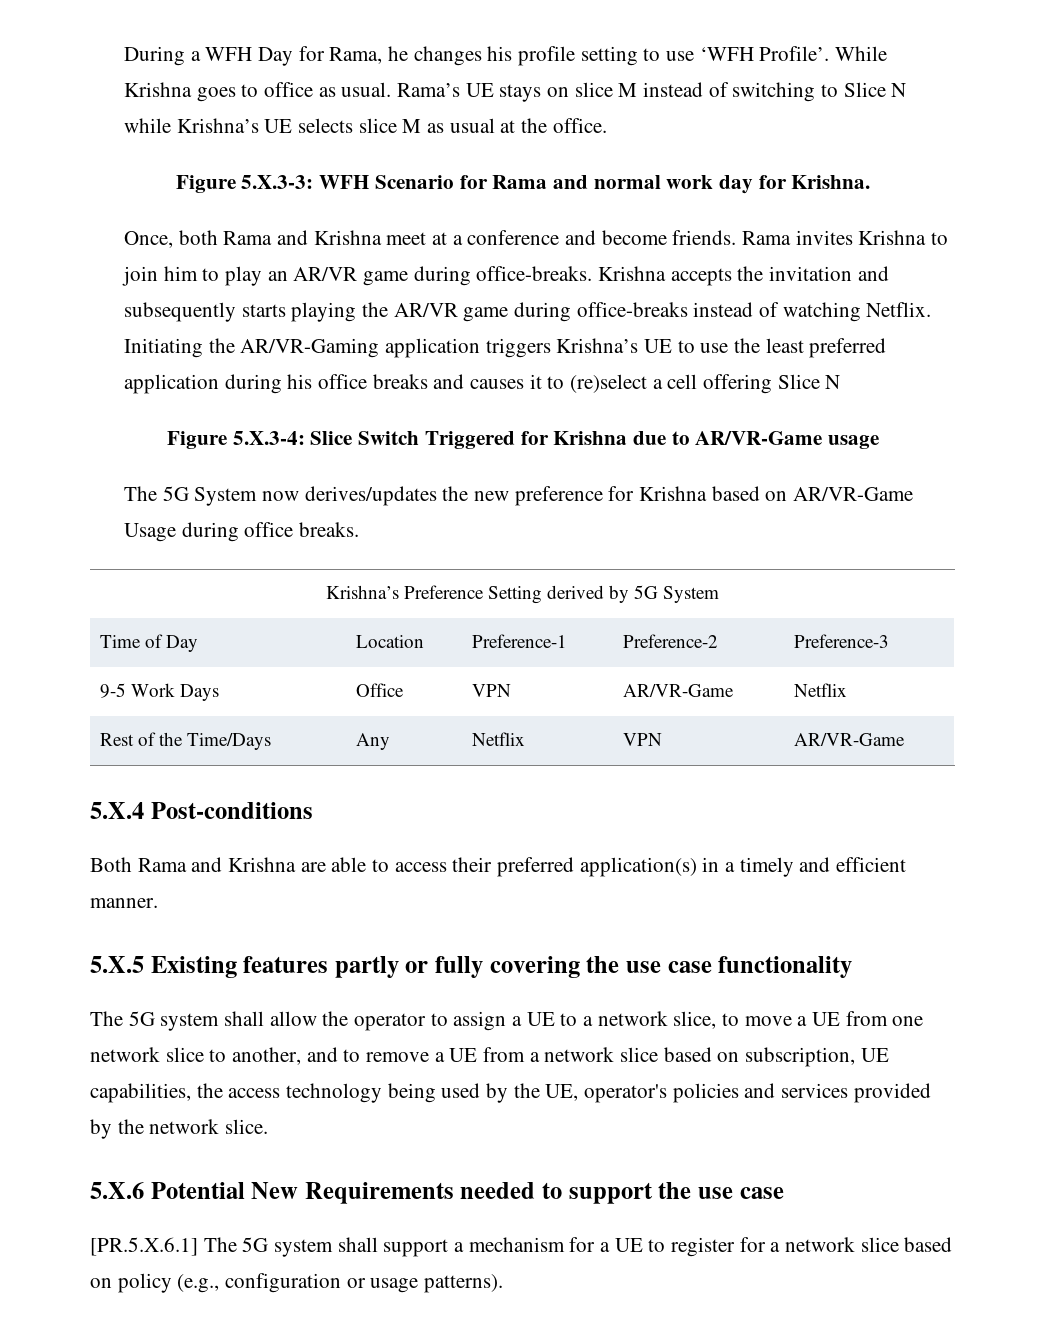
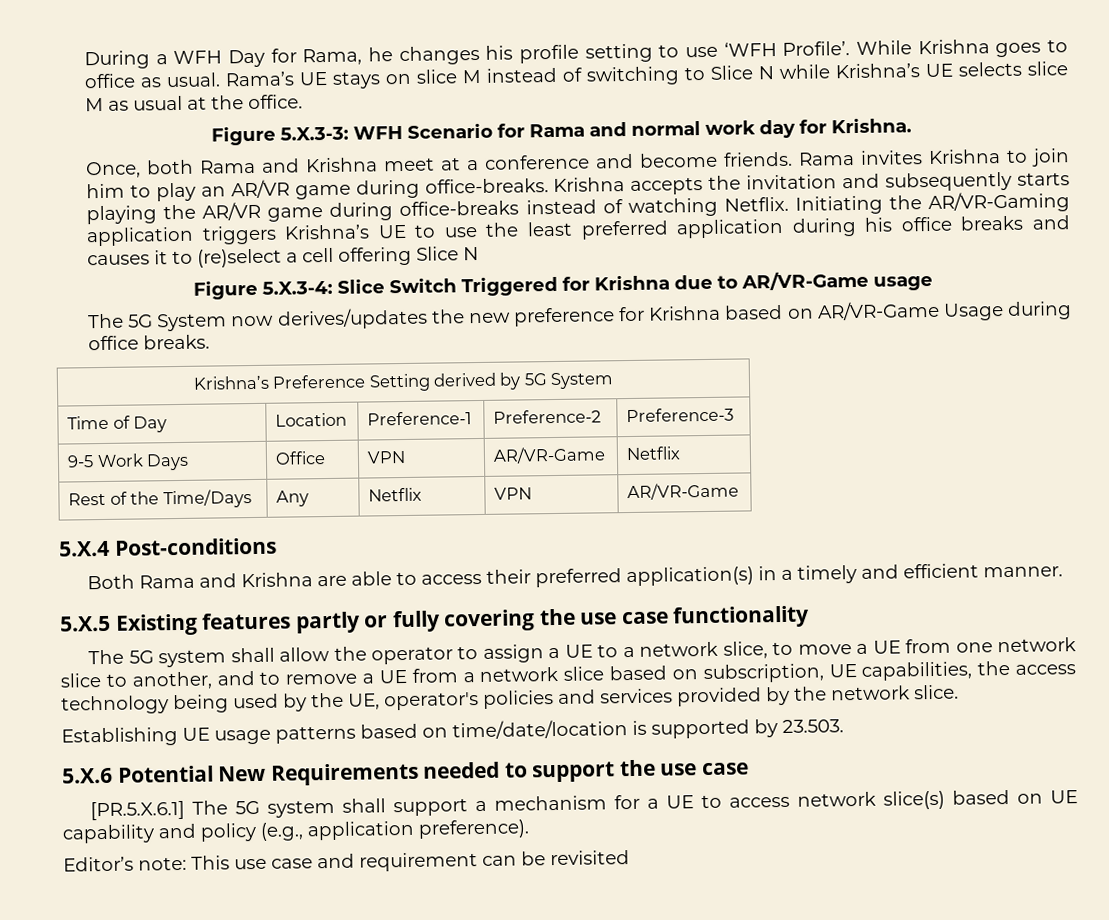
+ Establishing UE usage patterns based on time/date/location is supported by 23.503.
- [PR.5.X.6.1] The 5G system shall support a mechanism for a UE to register for a network slice based on policy (e.g., configuration or usage patterns).
+ [PR.5.X.6.1] The 5G system shall support a mechanism for a UE to access network slice(s) based on UE capability and policy (e.g., application preference).
+ Editor’s note: This use case and requirement can be revisited

